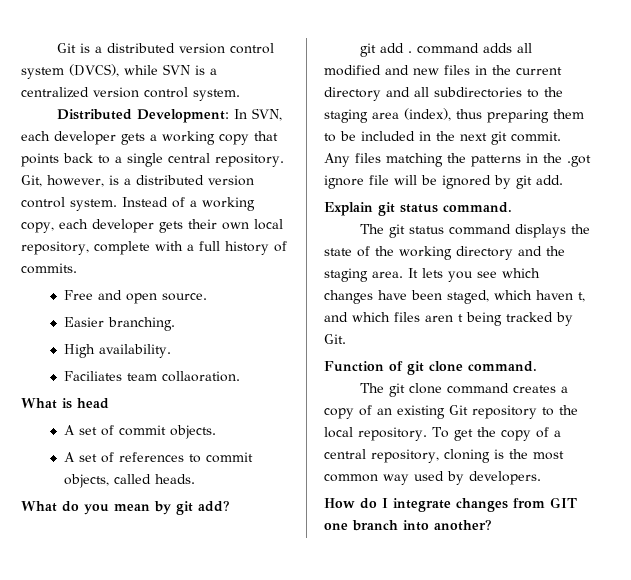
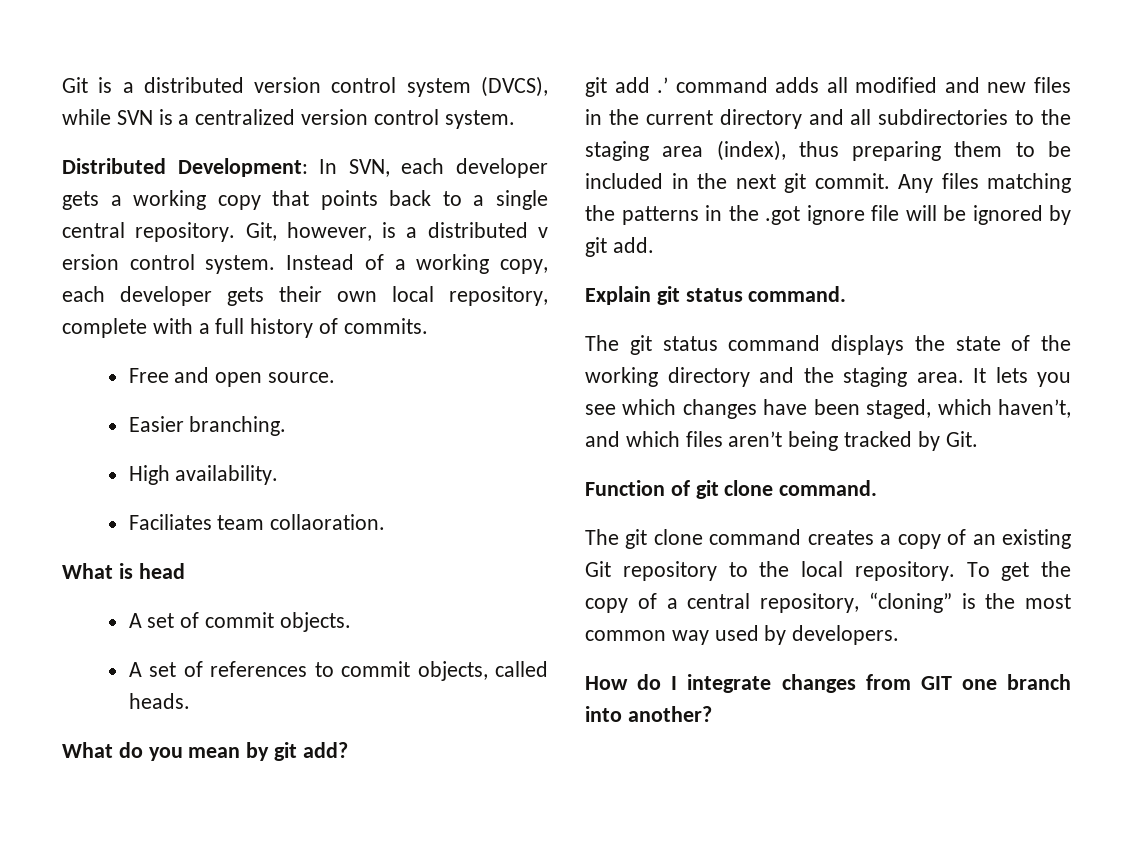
- Git, however, is a distributed version control system.
+ Git, however, is a distributed v ersion control system.
- git add . command adds all modified and new files in the current directory and all subdirectories to the staging area (index), thus preparing them to be included in the next git commit.
+ git add .’ command adds all modified and new files in the current directory and all subdirectories to the staging area (index), thus preparing them to be included in the next git commit.
- It lets you see which changes have been staged, which haven t, and which files aren t being tracked by Git.
+ It lets you see which changes have been staged, which haven’t, and which files aren’t being tracked by Git.
- To get the copy of a central repository, cloning is the most common way used by developers.
+ To get the copy of a central repository, “cloning” is the most common way used by developers.

